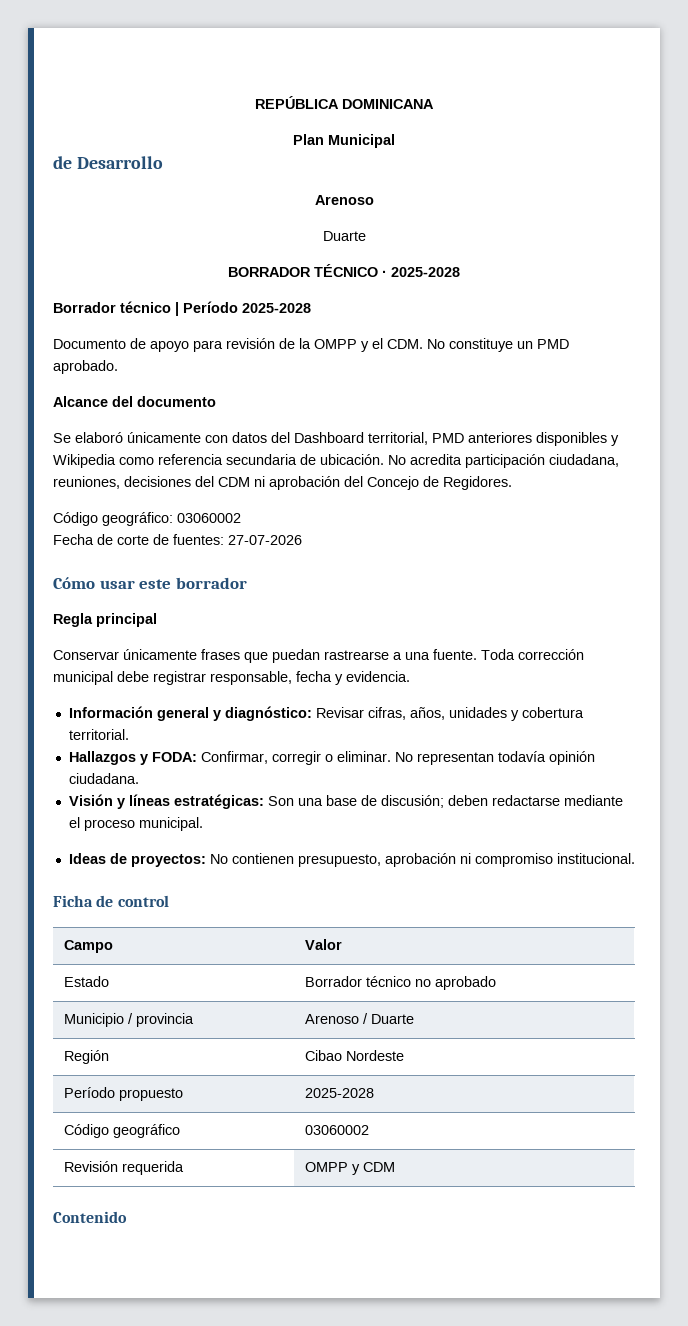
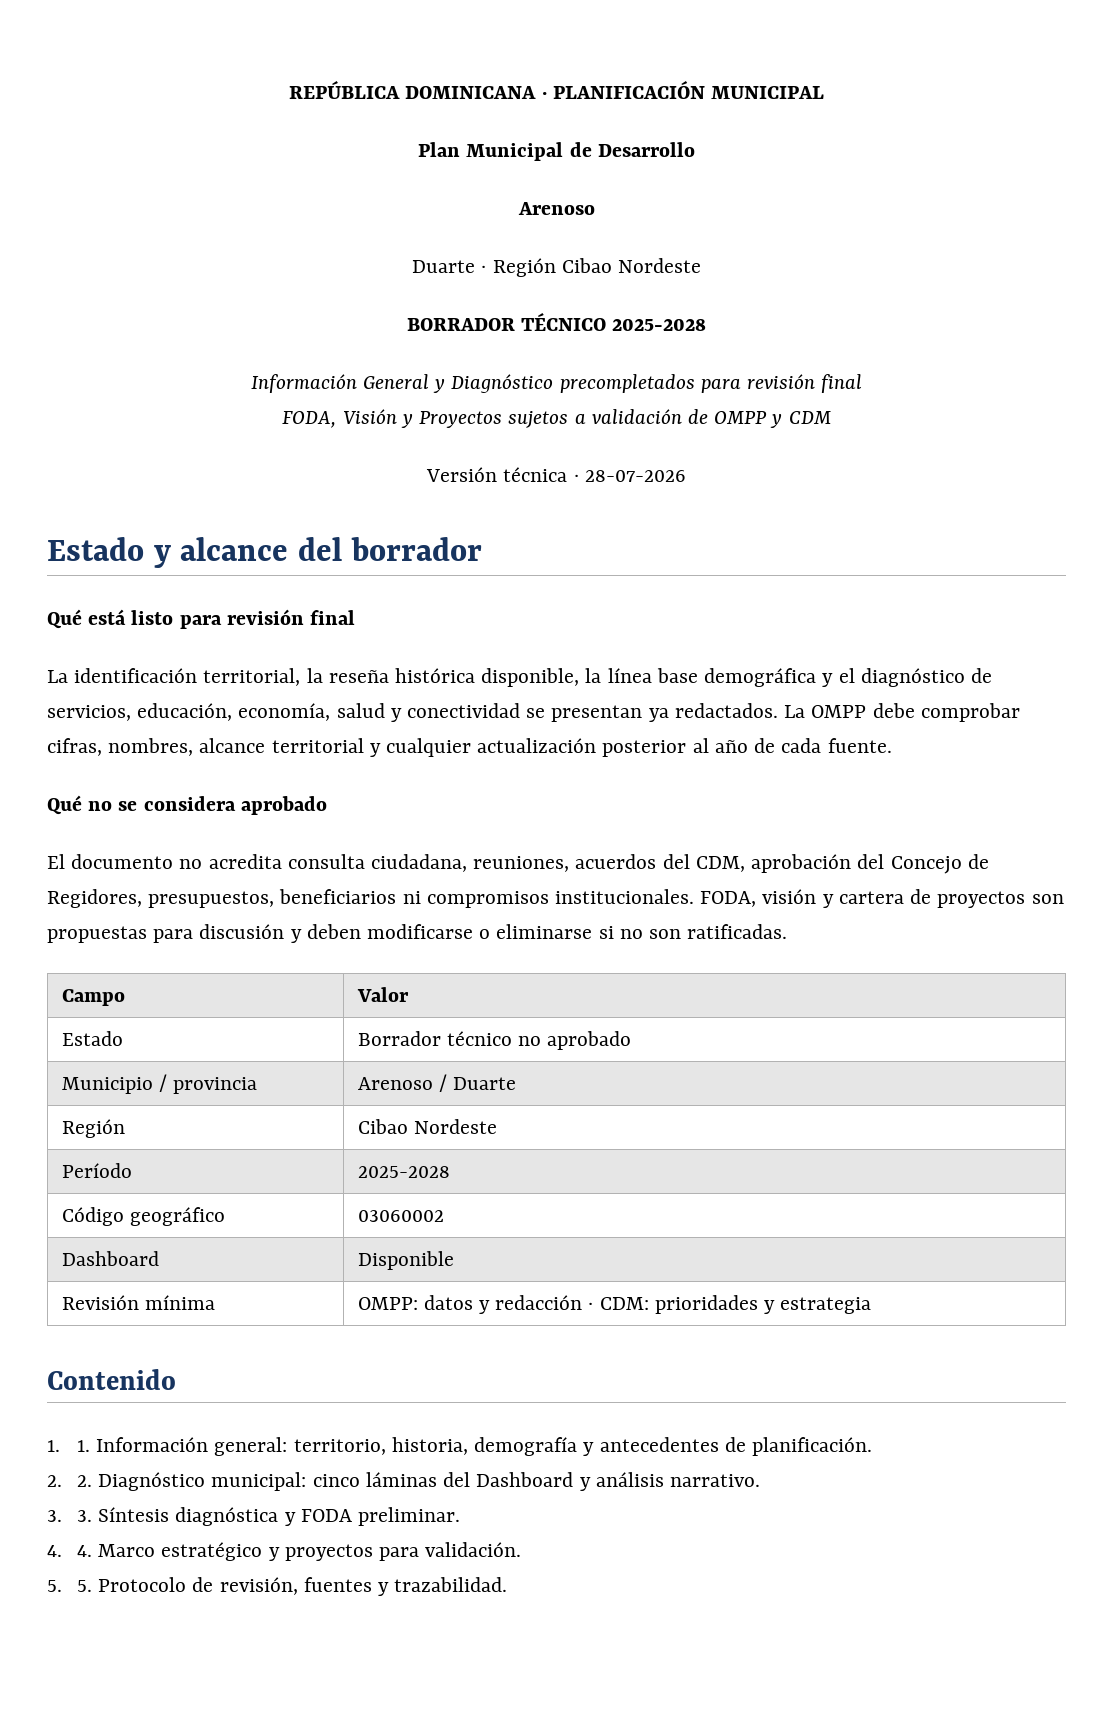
- REPÚBLICA DOMINICANA
+ REPÚBLICA DOMINICANA · PLANIFICACIÓN MUNICIPAL
- Plan Municipal
- de Desarrollo
+ Plan Municipal de Desarrollo
  Arenoso
- Duarte
+ Duarte · Región Cibao Nordeste
- BORRADOR TÉCNICO · 2025-2028
- Borrador técnico | Período 2025-2028
- Documento de apoyo para revisión de la OMPP y el CDM. No constituye un PMD aprobado.
- Alcance del documento
- Se elaboró únicamente con datos del Dashboard territorial, PMD anteriores disponibles y Wikipedia como referencia secundaria de ubicación. No acredita participación ciudadana, reuniones, decisiones del CDM ni aprobación del Concejo de Regidores.
- Código geográfico: 03060002
- Fecha de corte de fuentes: 27-07-2026
- Cómo usar este borrador
- Regla principal
- Conservar únicamente frases que puedan rastrearse a una fuente. Toda corrección municipal debe registrar responsable, fecha y evidencia.
- Información general y diagnóstico: Revisar cifras, años, unidades y cobertura territorial.
- Hallazgos y FODA: Confirmar, corregir o eliminar. No representan todavía opinión ciudadana.
- Visión y líneas estratégicas: Son una base de discusión; deben redactarse mediante el proceso municipal.
- Ideas de proyectos: No contienen presupuesto, aprobación ni compromiso institucional.
- Ficha de control
+ BORRADOR TÉCNICO 2025-2028
+ Información General y Diagnóstico precompletados para revisión final
+ FODA, Visión y Proyectos sujetos a validación de OMPP y CDM
+ Versión técnica · 28-07-2026
+ Estado y alcance del borrador
+ Qué está listo para revisión final
+ La identificación territorial, la reseña histórica disponible, la línea base demográfica y el diagnóstico de servicios, educación, economía, salud y conectividad se presentan ya redactados. La OMPP debe comprobar cifras, nombres, alcance territorial y cualquier actualización posterior al año de cada fuente.
+ Qué no se considera aprobado
+ El documento no acredita consulta ciudadana, reuniones, acuerdos del CDM, aprobación del Concejo de Regidores, presupuestos, beneficiarios ni compromisos institucionales. FODA, visión y cartera de proyectos son propuestas para discusión y deben modificarse o eliminarse si no son ratificadas.
- Período propuesto | 2025-2028
+ Período | 2025-2028
+ Dashboard | Disponible
- Revisión requerida | OMPP y CDM
+ Revisión mínima | OMPP: datos y redacción · CDM: prioridades y estrategia
  Contenido
+ 1. 1. Información general: territorio, historia, demografía y antecedentes de planificación.
+ 2. 2. Diagnóstico municipal: cinco láminas del Dashboard y análisis narrativo.
+ 3. 3. Síntesis diagnóstica y FODA preliminar.
+ 4. 4. Marco estratégico y proyectos para validación.
+ 5. 5. Protocolo de revisión, fuentes y trazabilidad.

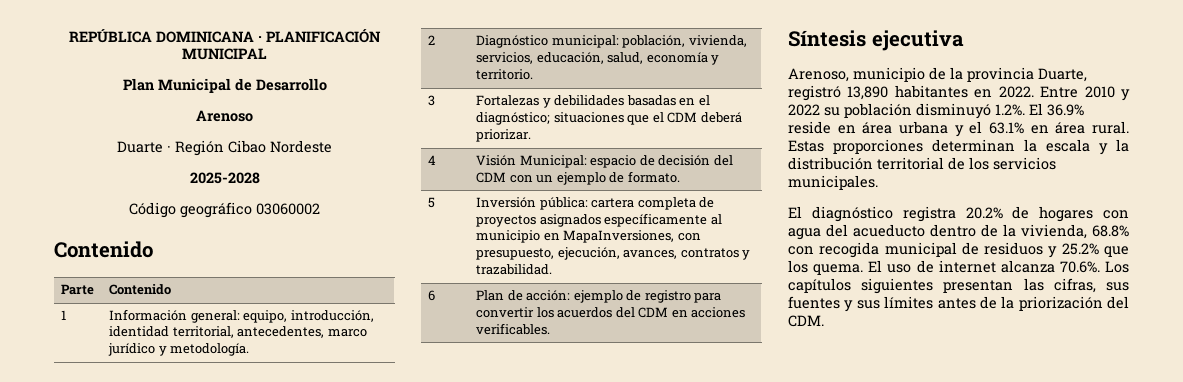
- BORRADOR TÉCNICO 2025-2028
- Información General y Diagnóstico precompletados para revisión final
- FODA, Visión y Proyectos sujetos a validación de OMPP y CDM
- Versión técnica · 28-07-2026
- Estado y alcance del borrador
- Qué está listo para revisión final
- La identificación territorial, la reseña histórica disponible, la línea base demográfica y el diagnóstico de servicios, educación, economía, salud y conectividad se presentan ya redactados. La OMPP debe comprobar cifras, nombres, alcance territorial y cualquier actualización posterior al año de cada fuente.
- Qué no se considera aprobado
- El documento no acredita consulta ciudadana, reuniones, acuerdos del CDM, aprobación del Concejo de Regidores, presupuestos, beneficiarios ni compromisos institucionales. FODA, visión y cartera de proyectos son propuestas para discusión y deben modificarse o eliminarse si no son ratificadas.
- Campo | Valor
- Estado | Borrador técnico no aprobado
- Municipio / provincia | Arenoso / Duarte
- Región | Cibao Nordeste
- Período | 2025-2028
- Código geográfico | 03060002
- Dashboard | Disponible
- Revisión mínima | OMPP: datos y redacción · CDM: prioridades y estrategia
+ 2025-2028
+ Código geográfico 03060002
  Contenido
- 1. 1. Información general: territorio, historia, demografía y antecedentes de planificación.
- 2. 2. Diagnóstico municipal: cinco láminas del Dashboard y análisis narrativo.
- 3. 3. Síntesis diagnóstica y FODA preliminar.
- 4. 4. Marco estratégico y proyectos para validación.
- 5. 5. Protocolo de revisión, fuentes y trazabilidad.
+ Parte | Contenido
+ 1 | Información general: equipo, introducción, identidad territorial, antecedentes, marco jurídico y metodología.
+ 2 | Diagnóstico municipal: población, vivienda, servicios, educación, salud, economía y territorio.
+ 3 | Fortalezas y debilidades basadas en el diagnóstico; situaciones que el CDM deberá priorizar.
+ 4 | Visión Municipal: espacio de decisión del CDM con un ejemplo de formato.
+ 5 | Inversión pública: cartera completa de proyectos asignados específicamente al municipio en MapaInversiones, con presupuesto, ejecución, avances, contratos y trazabilidad.
+ 6 | Plan de acción: ejemplo de registro para convertir los acuerdos del CDM en acciones verificables.
+ Síntesis ejecutiva
+ Arenoso, municipio de la provincia Duarte, registró 13,890 habitantes en 2022. Entre 2010 y 2022 su población disminuyó 1.2%. El 36.9% reside en área urbana y el 63.1% en área rural. Estas proporciones determinan la escala y la distribución territorial de los servicios municipales.
+ El diagnóstico registra 20.2% de hogares con agua del acueducto dentro de la vivienda, 68.8% con recogida municipal de residuos y 25.2% que los quema. El uso de internet alcanza 70.6%. Los capítulos siguientes presentan las cifras, sus fuentes y sus límites antes de la priorización del CDM.

